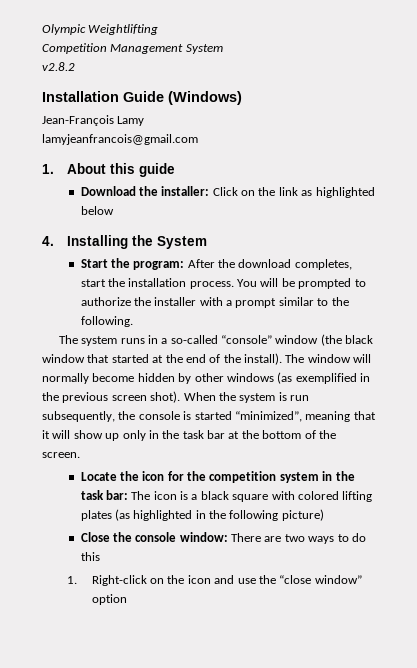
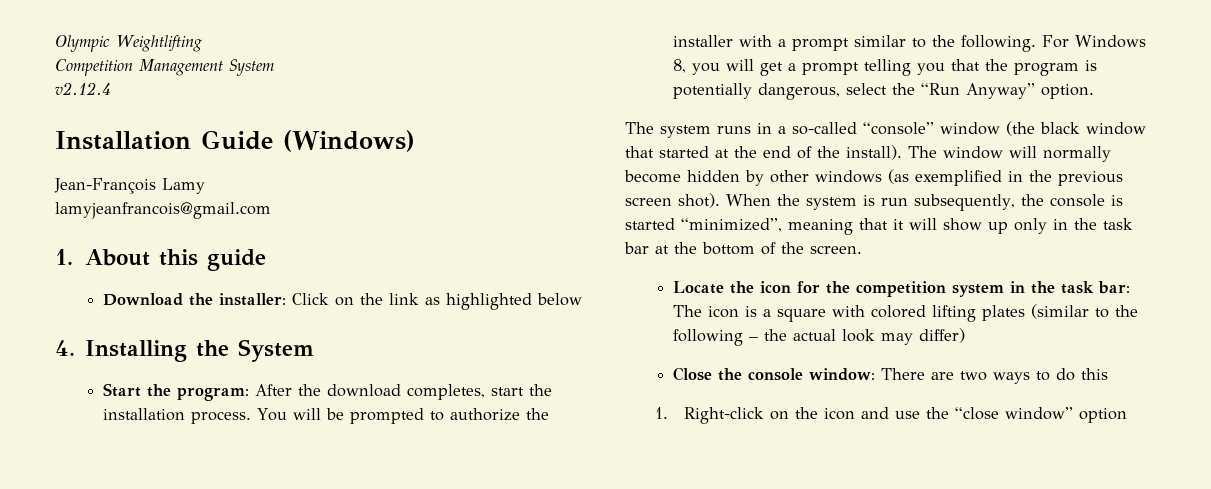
- v2.8.2
+ v2.12.4
+ For Windows 8, you will get a prompt telling you that the program is potentially dangerous, select the “Run Anyway” option.
- Locate the icon for the competition system in the task bar: The icon is a black square with colored lifting plates (as highlighted in the following picture)
+ Locate the icon for the competition system in the task bar: The icon is a square with colored lifting plates (similar to the following – the actual look may differ)

